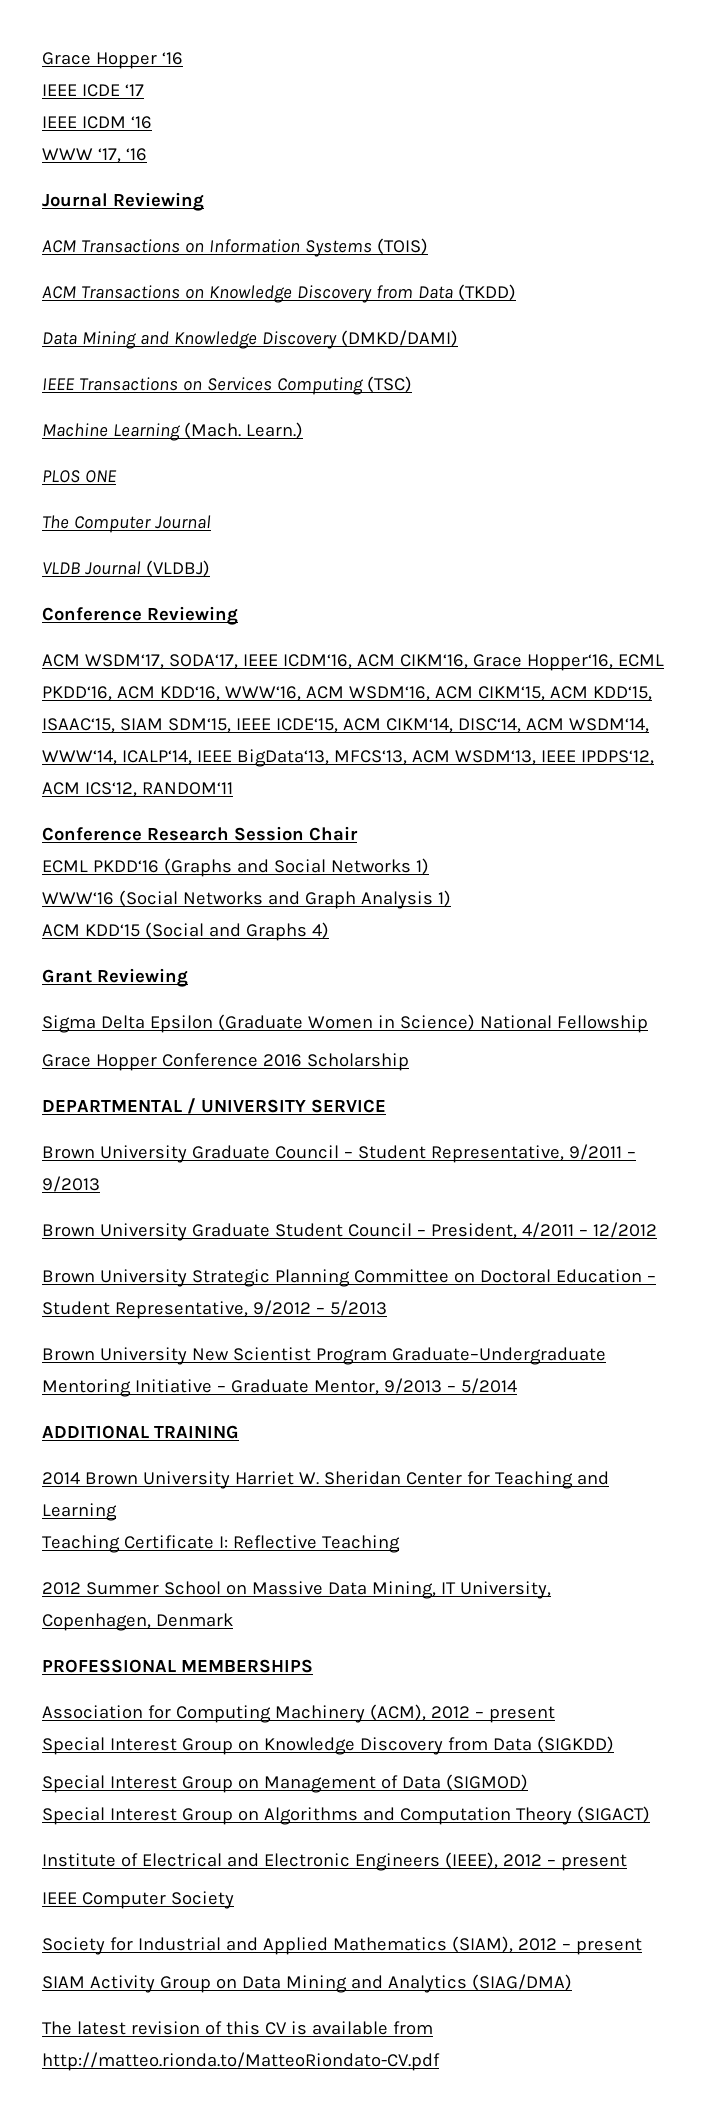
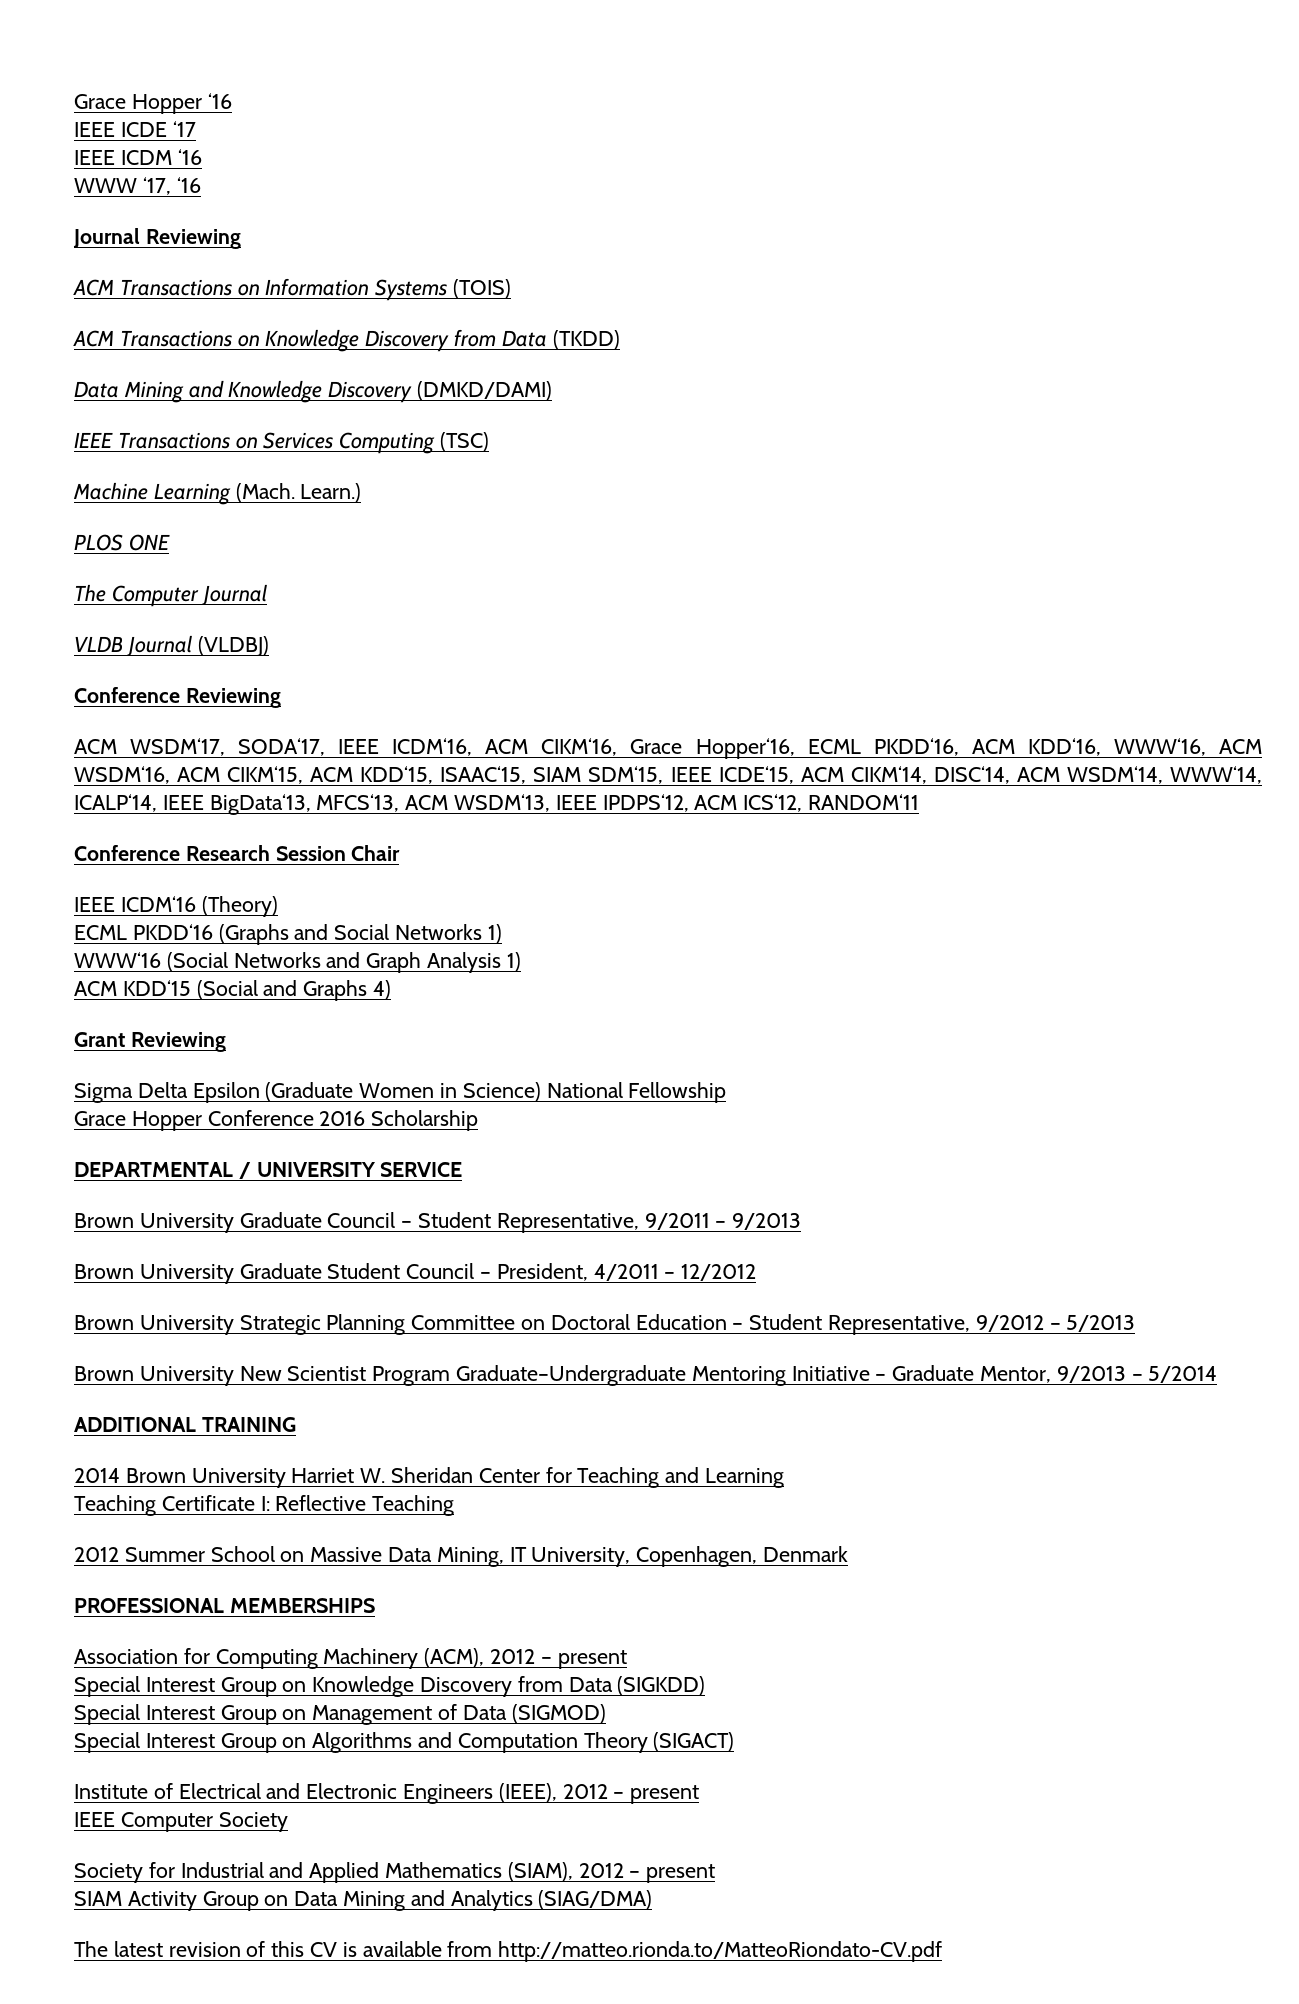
+ IEEE ICDM‘16 (Theory)

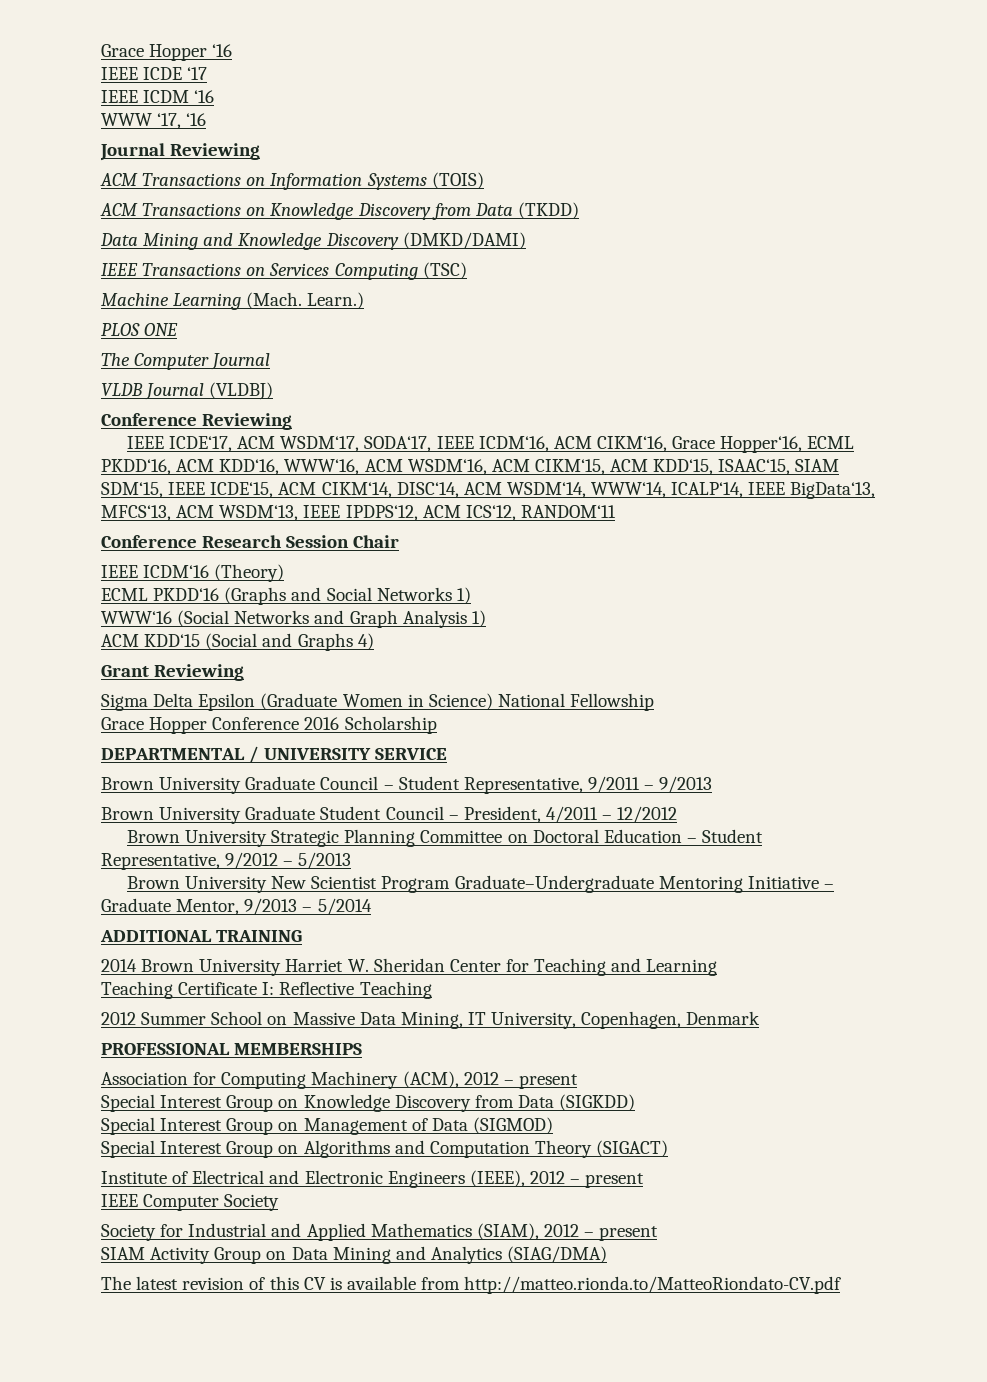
- ACM WSDM‘17, SODA‘17, IEEE ICDM‘16, ACM CIKM‘16, Grace Hopper‘16, ECML PKDD‘16, ACM KDD‘16, WWW‘16, ACM WSDM‘16, ACM CIKM‘15, ACM KDD‘15, ISAAC‘15, SIAM SDM‘15, IEEE ICDE‘15, ACM CIKM‘14, DISC‘14, ACM WSDM‘14, WWW‘14, ICALP‘14, IEEE BigData‘13, MFCS‘13, ACM WSDM‘13, IEEE IPDPS‘12, ACM ICS‘12, RANDOM‘11
+ IEEE ICDE‘17, ACM WSDM‘17, SODA‘17, IEEE ICDM‘16, ACM CIKM‘16, Grace Hopper‘16, ECML PKDD‘16, ACM KDD‘16, WWW‘16, ACM WSDM‘16, ACM CIKM‘15, ACM KDD‘15, ISAAC‘15, SIAM SDM‘15, IEEE ICDE‘15, ACM CIKM‘14, DISC‘14, ACM WSDM‘14, WWW‘14, ICALP‘14, IEEE BigData‘13, MFCS‘13, ACM WSDM‘13, IEEE IPDPS‘12, ACM ICS‘12, RANDOM‘11

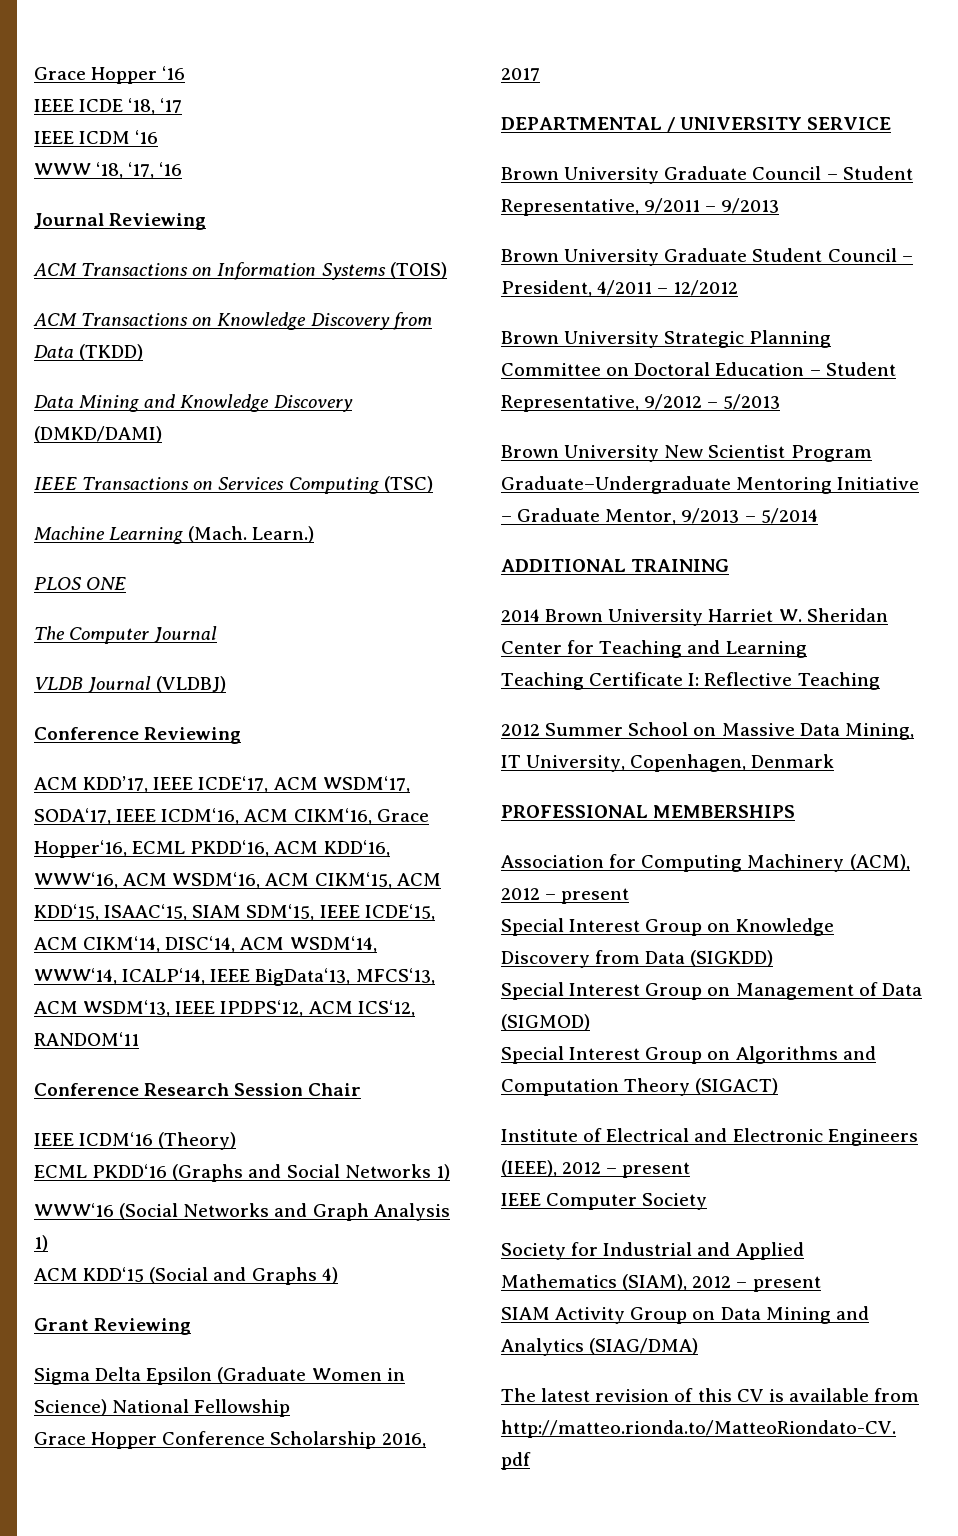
- IEEE ICDE ‘17
+ IEEE ICDE ‘18, ‘17
- WWW ‘17, ‘16
+ WWW ‘18, ‘17, ‘16
- IEEE ICDE‘17, ACM WSDM‘17, SODA‘17, IEEE ICDM‘16, ACM CIKM‘16, Grace Hopper‘16, ECML PKDD‘16, ACM KDD‘16, WWW‘16, ACM WSDM‘16, ACM CIKM‘15, ACM KDD‘15, ISAAC‘15, SIAM SDM‘15, IEEE ICDE‘15, ACM CIKM‘14, DISC‘14, ACM WSDM‘14, WWW‘14, ICALP‘14, IEEE BigData‘13, MFCS‘13, ACM WSDM‘13, IEEE IPDPS‘12, ACM ICS‘12, RANDOM‘11
+ ACM KDD’17, IEEE ICDE‘17, ACM WSDM‘17, SODA‘17, IEEE ICDM‘16, ACM CIKM‘16, Grace Hopper‘16, ECML PKDD‘16, ACM KDD‘16, WWW‘16, ACM WSDM‘16, ACM CIKM‘15, ACM KDD‘15, ISAAC‘15, SIAM SDM‘15, IEEE ICDE‘15, ACM CIKM‘14, DISC‘14, ACM WSDM‘14, WWW‘14, ICALP‘14, IEEE BigData‘13, MFCS‘13, ACM WSDM‘13, IEEE IPDPS‘12, ACM ICS‘12, RANDOM‘11
- Grace Hopper Conference 2016 Scholarship
+ Grace Hopper Conference Scholarship 2016, 2017

